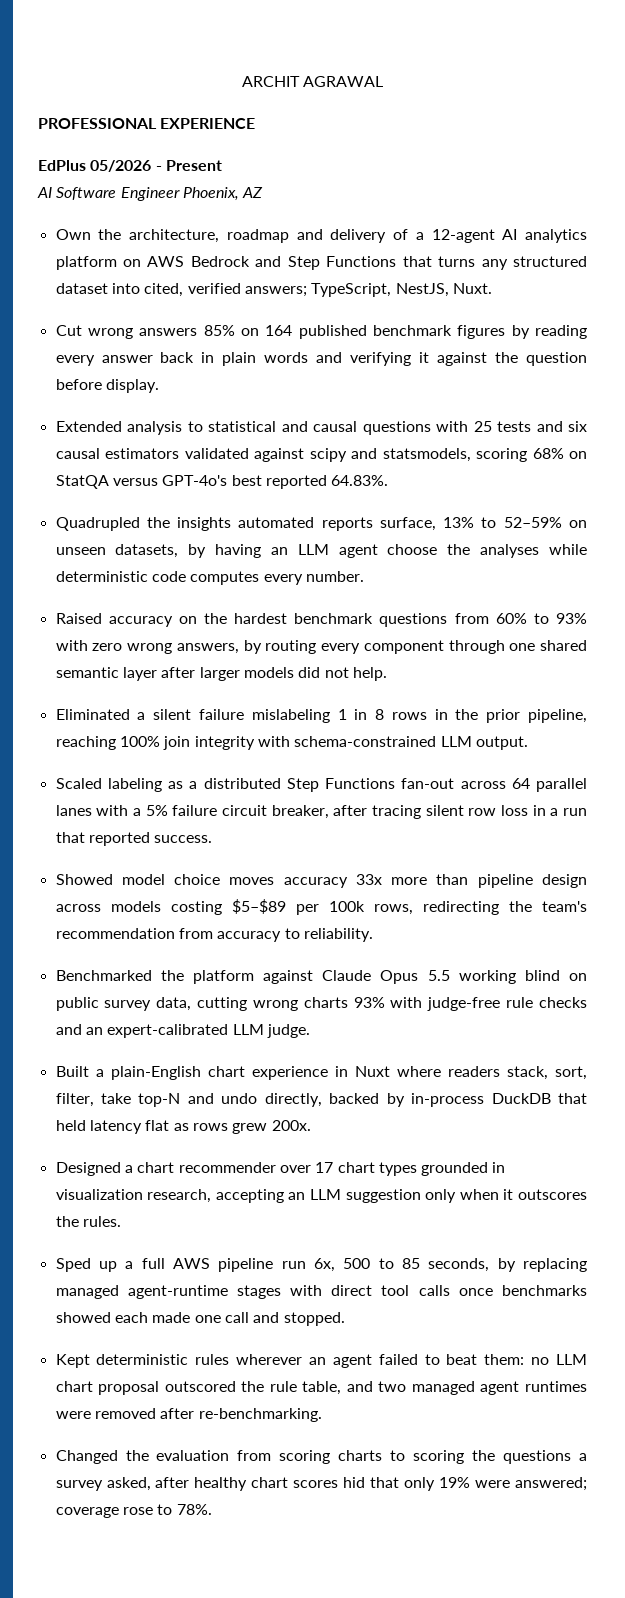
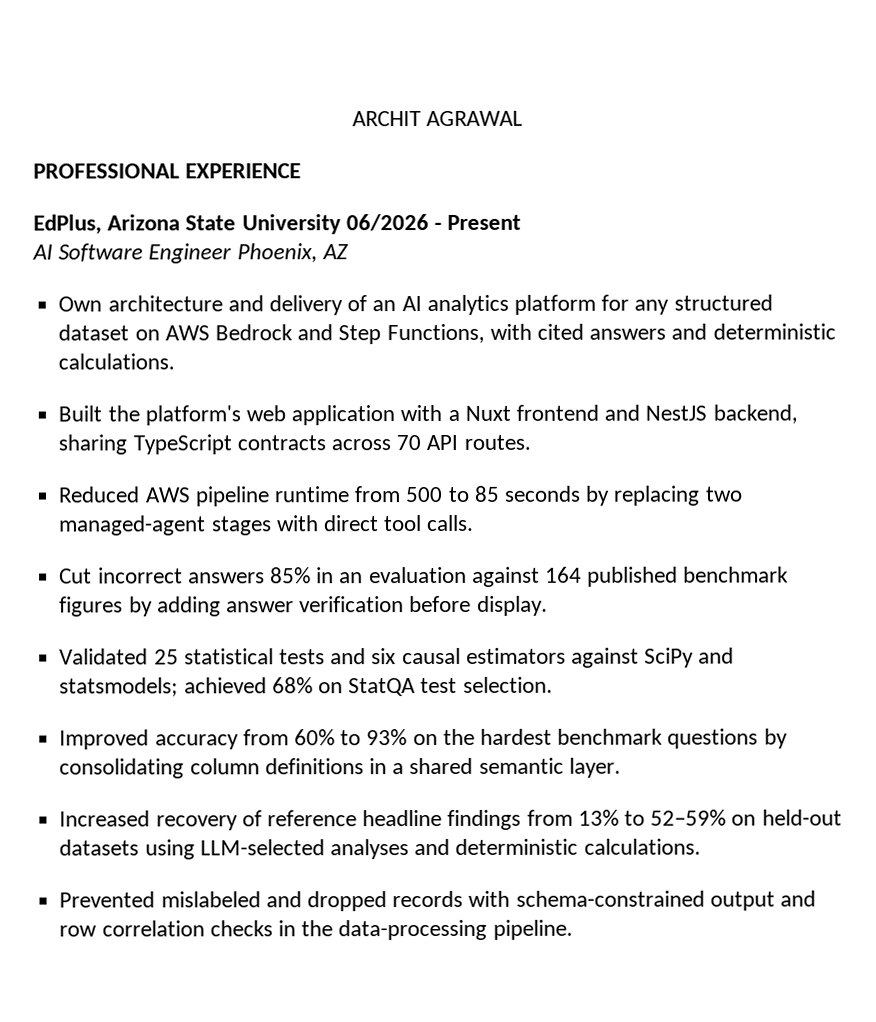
- EdPlus 05/2026 - Present
+ EdPlus, Arizona State University 06/2026 - Present
- Own the architecture, roadmap and delivery of a 12-agent AI analytics platform on AWS Bedrock and Step Functions that turns any structured dataset into cited, verified answers; TypeScript, NestJS, Nuxt.
+ Own architecture and delivery of an AI analytics platform for any structured dataset on AWS Bedrock and Step Functions, with cited answers and deterministic calculations.
+ Built the platform's web application with a Nuxt frontend and NestJS backend, sharing TypeScript contracts across 70 API routes.
+ Reduced AWS pipeline runtime from 500 to 85 seconds by replacing two managed-agent stages with direct tool calls.
- Cut wrong answers 85% on 164 published benchmark figures by reading every answer back in plain words and verifying it against the question before display.
- Extended analysis to statistical and causal questions with 25 tests and six causal estimators validated against scipy and statsmodels, scoring 68% on StatQA versus GPT-4o's best reported 64.83%.
- Quadrupled the insights automated reports surface, 13% to 52–59% on unseen datasets, by having an LLM agent choose the analyses while deterministic code computes every number.
- Raised accuracy on the hardest benchmark questions from 60% to 93% with zero wrong answers, by routing every component through one shared semantic layer after larger models did not help.
- Eliminated a silent failure mislabeling 1 in 8 rows in the prior pipeline, reaching 100% join integrity with schema-constrained LLM output.
- Scaled labeling as a distributed Step Functions fan-out across 64 parallel lanes with a 5% failure circuit breaker, after tracing silent row loss in a run that reported success.
- Showed model choice moves accuracy 33x more than pipeline design across models costing $5–$89 per 100k rows, redirecting the team's recommendation from accuracy to reliability.
- Benchmarked the platform against Claude Opus 5.5 working blind on public survey data, cutting wrong charts 93% with judge-free rule checks and an expert-calibrated LLM judge.
- Built a plain-English chart experience in Nuxt where readers stack, sort, filter, take top-N and undo directly, backed by in-process DuckDB that held latency flat as rows grew 200x.
- Designed a chart recommender over 17 chart types grounded in visualization research, accepting an LLM suggestion only when it outscores the rules.
- Sped up a full AWS pipeline run 6x, 500 to 85 seconds, by replacing managed agent-runtime stages with direct tool calls once benchmarks showed each made one call and stopped.
- Kept deterministic rules wherever an agent failed to beat them: no LLM chart proposal outscored the rule table, and two managed agent runtimes were removed after re-benchmarking.
- Changed the evaluation from scoring charts to scoring the questions a survey asked, after healthy chart scores hid that only 19% were answered; coverage rose to 78%.
+ Cut incorrect answers 85% in an evaluation against 164 published benchmark figures by adding answer verification before display.
+ Validated 25 statistical tests and six causal estimators against SciPy and statsmodels; achieved 68% on StatQA test selection.
+ Improved accuracy from 60% to 93% on the hardest benchmark questions by consolidating column definitions in a shared semantic layer.
+ Increased recovery of reference headline findings from 13% to 52–59% on held-out datasets using LLM-selected analyses and deterministic calculations.
+ Prevented mislabeled and dropped records with schema-constrained output and row correlation checks in the data-processing pipeline.

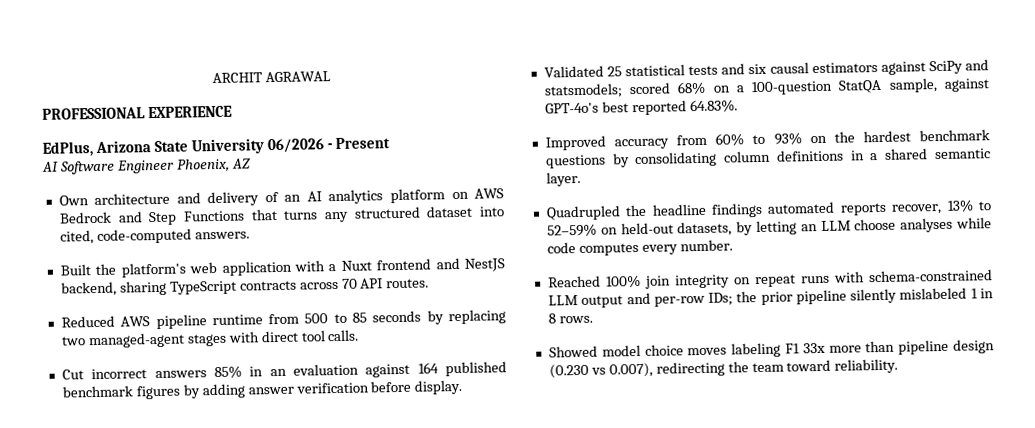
- Own architecture and delivery of an AI analytics platform for any structured dataset on AWS Bedrock and Step Functions, with cited answers and deterministic calculations.
+ Own architecture and delivery of an AI analytics platform on AWS Bedrock and Step Functions that turns any structured dataset into cited, code-computed answers.
- Validated 25 statistical tests and six causal estimators against SciPy and statsmodels; achieved 68% on StatQA test selection.
+ Validated 25 statistical tests and six causal estimators against SciPy and statsmodels; scored 68% on a 100-question StatQA sample, against GPT-4o's best reported 64.83%.
- Increased recovery of reference headline findings from 13% to 52–59% on held-out datasets using LLM-selected analyses and deterministic calculations.
- Prevented mislabeled and dropped records with schema-constrained output and row correlation checks in the data-processing pipeline.
+ Quadrupled the headline findings automated reports recover, 13% to 52–59% on held-out datasets, by letting an LLM choose analyses while code computes every number.
+ Reached 100% join integrity on repeat runs with schema-constrained LLM output and per-row IDs; the prior pipeline silently mislabeled 1 in 8 rows.
+ Showed model choice moves labeling F1 33x more than pipeline design (0.230 vs 0.007), redirecting the team toward reliability.

